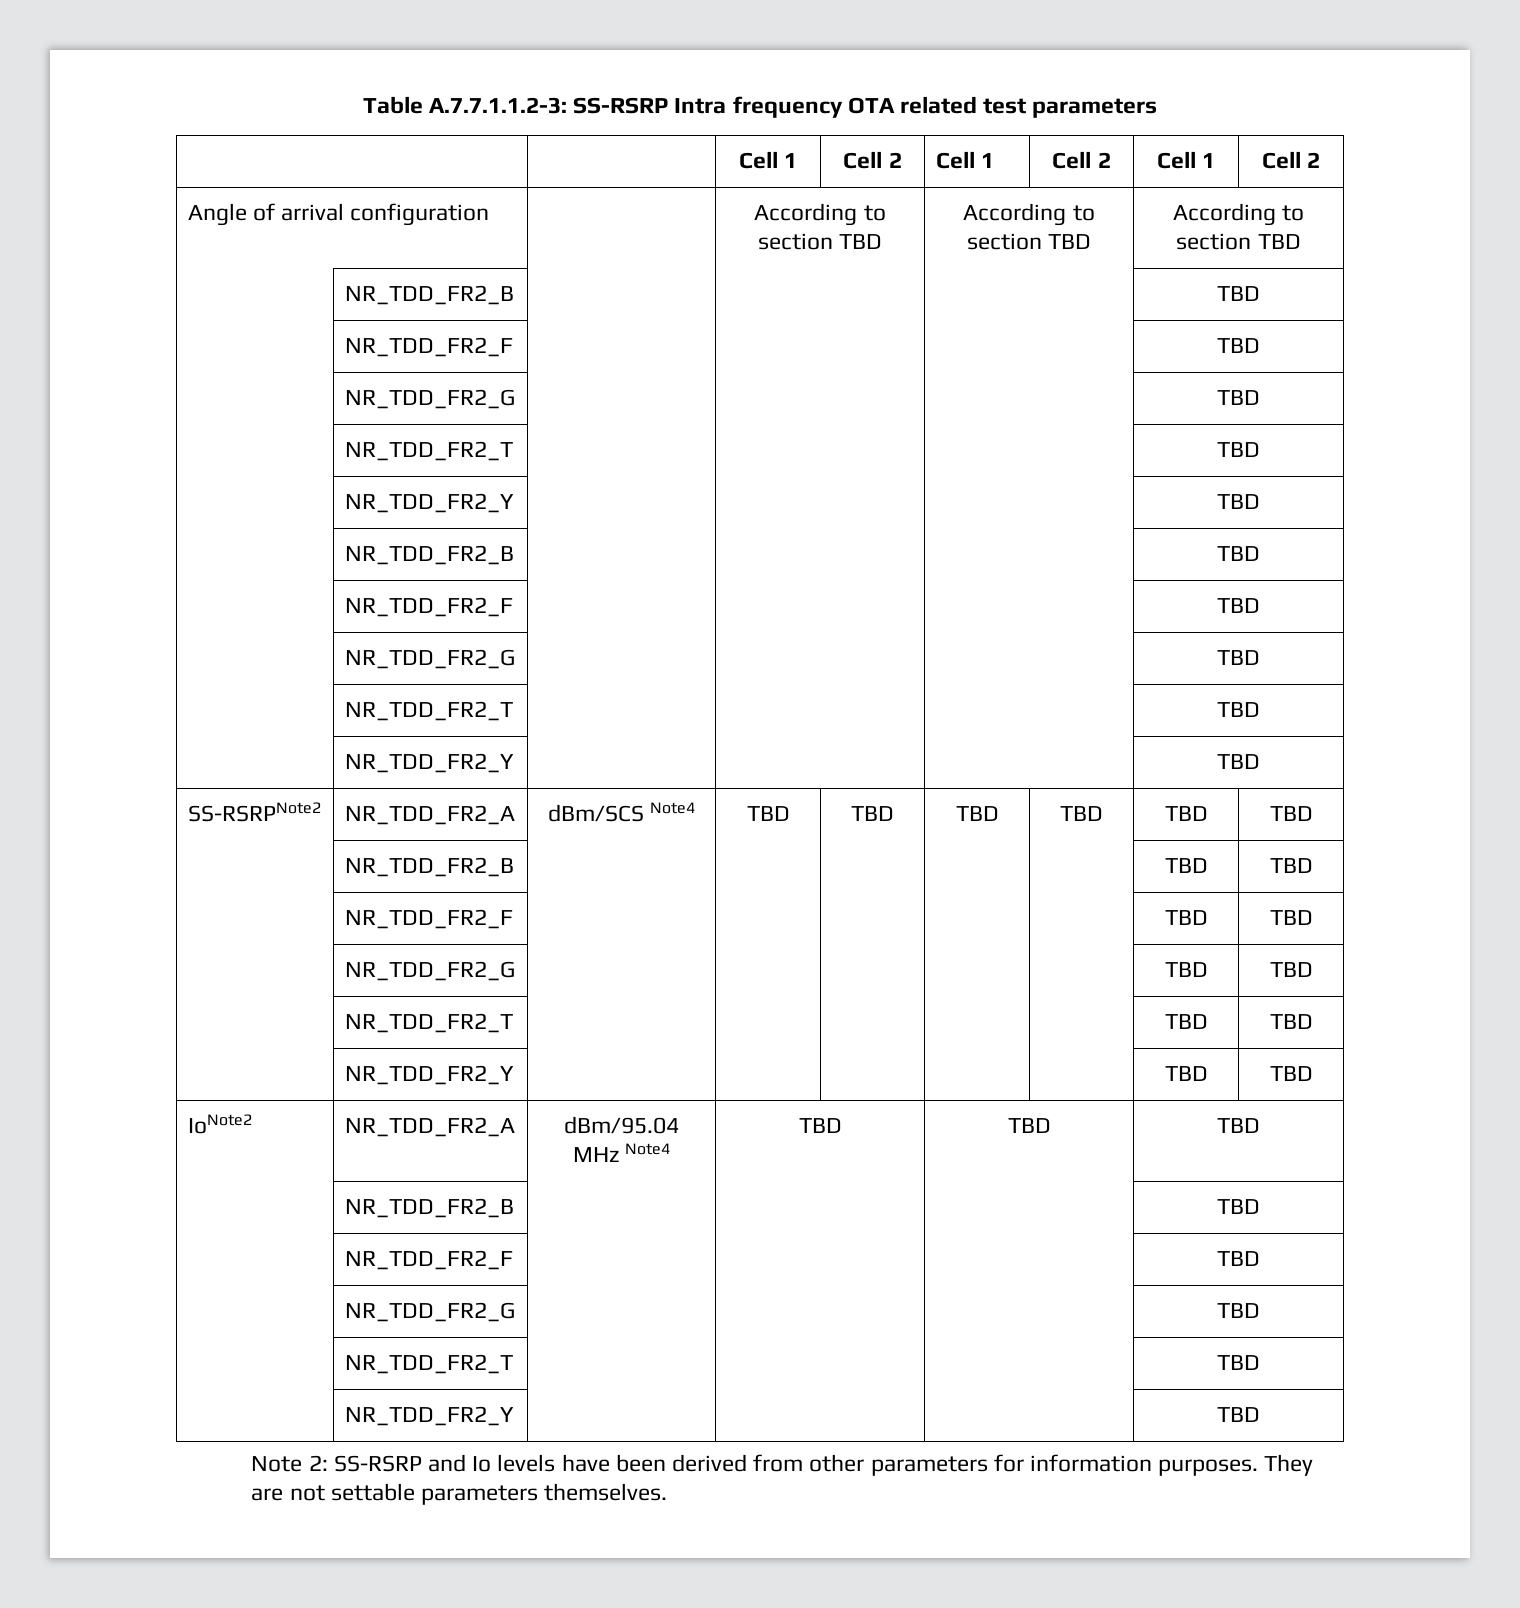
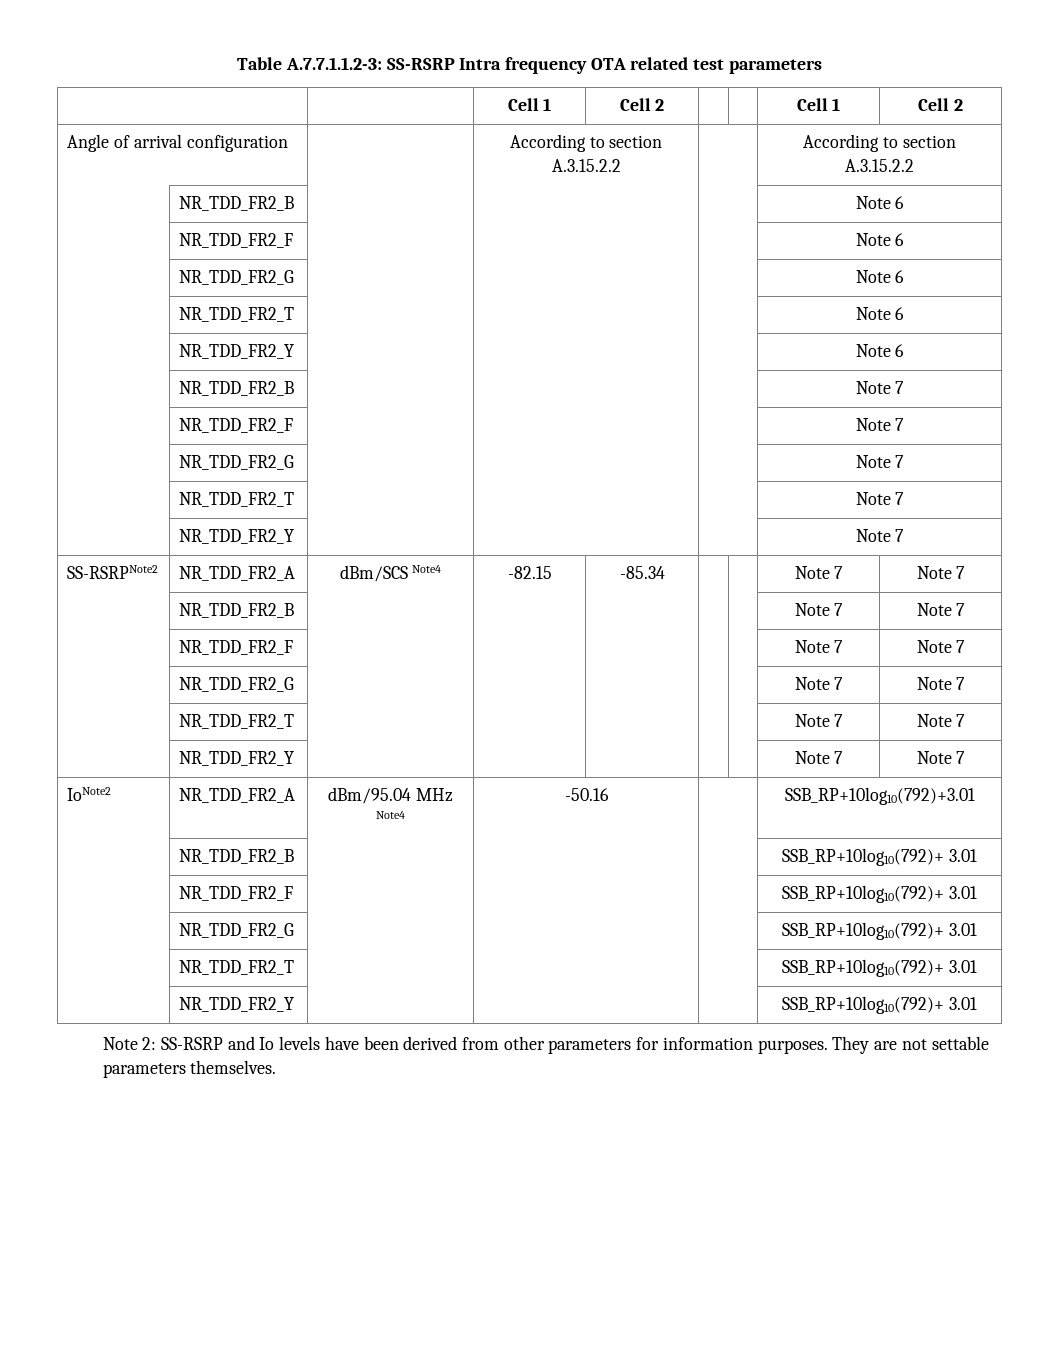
- | | Cell 1 | Cell 2 | Cell 1 | Cell 2 | Cell 1 | Cell 2
+ | | Cell 1 | Cell 2 | | | Cell 1 | Cell 2
- Angle of arrival configuration | | According to section TBD | According to section TBD | According to section TBD
- | NR_TDD_FR2_B | | | | TBD
- | NR_TDD_FR2_F | | | | TBD
- | NR_TDD_FR2_G | | | | TBD
- | NR_TDD_FR2_T | | | | TBD
- | NR_TDD_FR2_Y | | | | TBD
- | NR_TDD_FR2_B | | | | TBD
- | NR_TDD_FR2_F | | | | TBD
- | NR_TDD_FR2_G | | | | TBD
- | NR_TDD_FR2_T | | | | TBD
- | NR_TDD_FR2_Y | | | | TBD
+ Angle of arrival configuration | | According to section A.3.15.2.2 | | According to section A.3.15.2.2
+ | NR_TDD_FR2_B | | | | Note 6
+ | NR_TDD_FR2_F | | | | Note 6
+ | NR_TDD_FR2_G | | | | Note 6
+ | NR_TDD_FR2_T | | | | Note 6
+ | NR_TDD_FR2_Y | | | | Note 6
+ | NR_TDD_FR2_B | | | | Note 7
+ | NR_TDD_FR2_F | | | | Note 7
+ | NR_TDD_FR2_G | | | | Note 7
+ | NR_TDD_FR2_T | | | | Note 7
+ | NR_TDD_FR2_Y | | | | Note 7
- SS-RSRPNote2 | NR_TDD_FR2_A | dBm/SCS Note4 | TBD | TBD | TBD | TBD | TBD | TBD
- | NR_TDD_FR2_B | | | | | | TBD | TBD
- | NR_TDD_FR2_F | | | | | | TBD | TBD
- | NR_TDD_FR2_G | | | | | | TBD | TBD
- | NR_TDD_FR2_T | | | | | | TBD | TBD
- | NR_TDD_FR2_Y | | | | | | TBD | TBD
+ SS-RSRPNote2 | NR_TDD_FR2_A | dBm/SCS Note4 | -82.15 | -85.34 | | | Note 7 | Note 7
+ | NR_TDD_FR2_B | | | | | | Note 7 | Note 7
+ | NR_TDD_FR2_F | | | | | | Note 7 | Note 7
+ | NR_TDD_FR2_G | | | | | | Note 7 | Note 7
+ | NR_TDD_FR2_T | | | | | | Note 7 | Note 7
+ | NR_TDD_FR2_Y | | | | | | Note 7 | Note 7
- IoNote2 | NR_TDD_FR2_A | dBm/95.04 MHz Note4 | TBD | TBD | TBD
- | NR_TDD_FR2_B | | | | TBD
- | NR_TDD_FR2_F | | | | TBD
- | NR_TDD_FR2_G | | | | TBD
- | NR_TDD_FR2_T | | | | TBD
- | NR_TDD_FR2_Y | | | | TBD
+ IoNote2 | NR_TDD_FR2_A | dBm/95.04 MHz Note4 | -50.16 | | SSB_RP+10log10(792)+3.01
+ | NR_TDD_FR2_B | | | | SSB_RP+10log10(792)+ 3.01
+ | NR_TDD_FR2_F | | | | SSB_RP+10log10(792)+ 3.01
+ | NR_TDD_FR2_G | | | | SSB_RP+10log10(792)+ 3.01
+ | NR_TDD_FR2_T | | | | SSB_RP+10log10(792)+ 3.01
+ | NR_TDD_FR2_Y | | | | SSB_RP+10log10(792)+ 3.01

